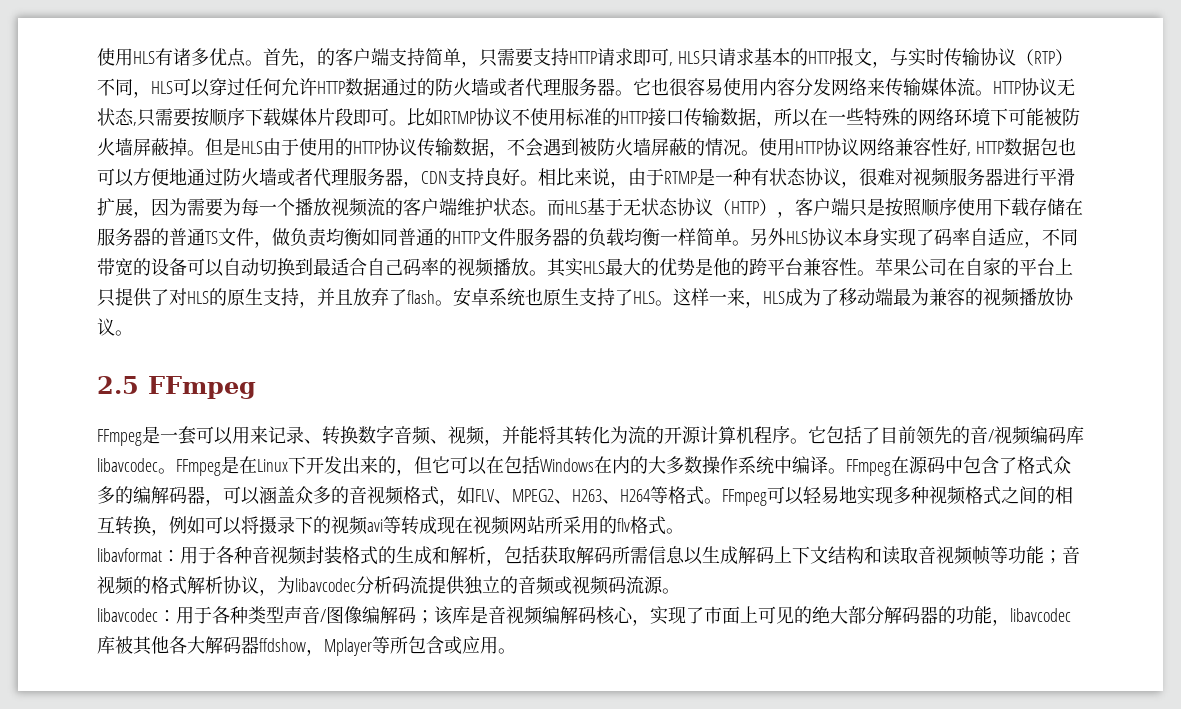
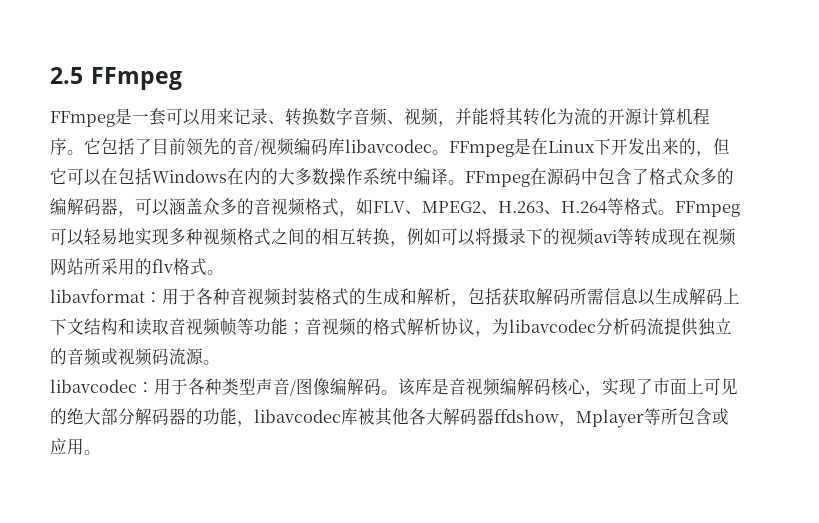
- 使用HLS有诸多优点。首先，的客户端支持简单，只需要支持HTTP请求即可, HLS只请求基本的HTTP报文，与实时传输协议（RTP）不同，HLS可以穿过任何允许HTTP数据通过的防火墙或者代理服务器。它也很容易使用内容分发网络来传输媒体流。HTTP协议无状态,只需要按顺序下载媒体片段即可。比如RTMP协议不使用标准的HTTP接口传输数据，所以在一些特殊的网络环境下可能被防火墙屏蔽掉。但是HLS由于使用的HTTP协议传输数据，不会遇到被防火墙屏蔽的情况。使用HTTP协议网络兼容性好, HTTP数据包也可以方便地通过防火墙或者代理服务器，CDN支持良好。相比来说，由于RTMP是一种有状态协议，很难对视频服务器进行平滑扩展，因为需要为每一个播放视频流的客户端维护状态。而HLS基于无状态协议（HTTP），客户端只是按照顺序使用下载存储在服务器的普通TS文件，做负责均衡如同普通的HTTP文件服务器的负载均衡一样简单。另外HLS协议本身实现了码率自适应，不同带宽的设备可以自动切换到最适合自己码率的视频播放。其实HLS最大的优势是他的跨平台兼容性。苹果公司在自家的平台上只提供了对HLS的原生支持，并且放弃了flash。安卓系统也原生支持了HLS。这样一来，HLS成为了移动端最为兼容的视频播放协议。
- FFmpeg在源码中包含了格式众多的编解码器，可以涵盖众多的音视频格式，如FLV、MPEG2、H263、H264等格式。
+ FFmpeg在源码中包含了格式众多的编解码器，可以涵盖众多的音视频格式，如FLV、MPEG2、H.263、H.264等格式。
- libavcodec：用于各种类型声音/图像编解码；该库是音视频编解码核心，实现了市面上可见的绝大部分解码器的功能，libavcodec库被其他各大解码器ffdshow，Mplayer等所包含或应用。
+ libavcodec：用于各种类型声音/图像编解码。该库是音视频编解码核心，实现了市面上可见的绝大部分解码器的功能，libavcodec库被其他各大解码器ffdshow，Mplayer等所包含或应用。

